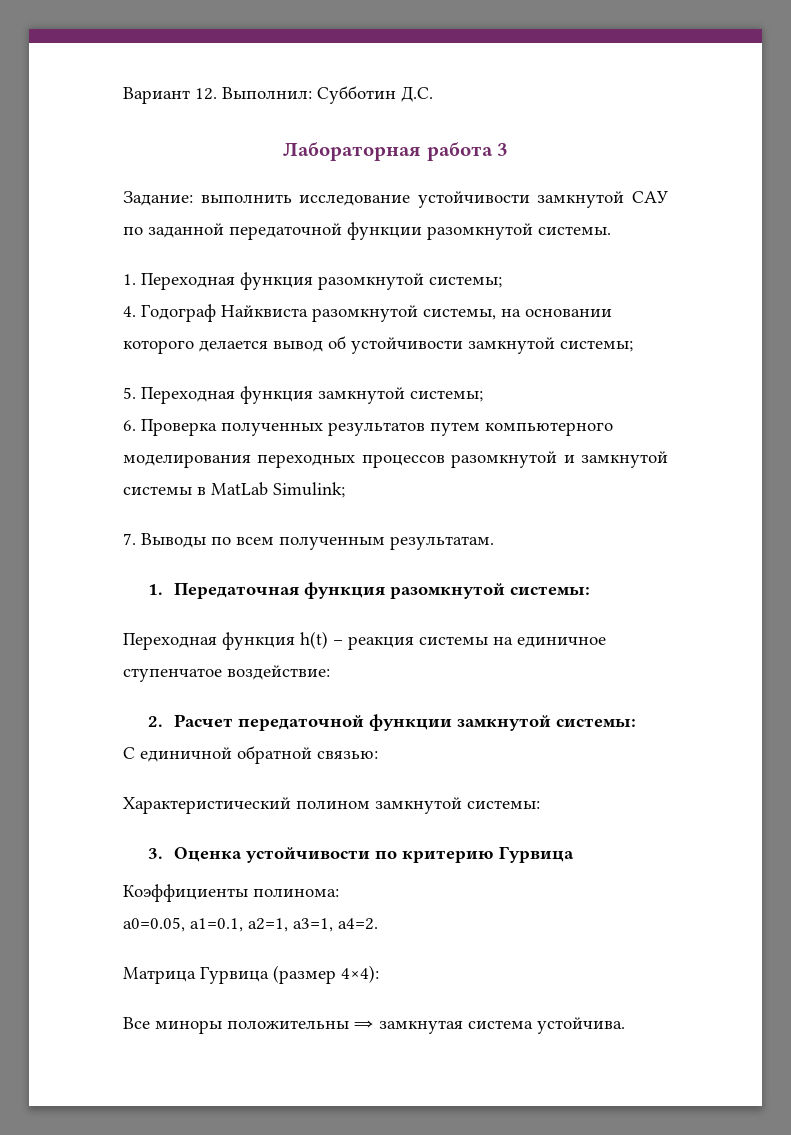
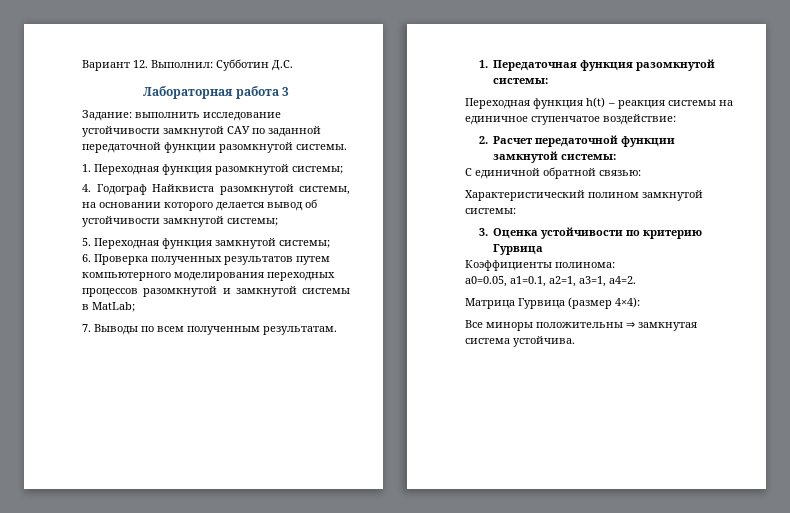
- 6. Проверка полученных результатов путем компьютерного моделирования переходных процессов разомкнутой и замкнутой системы в MatLab Simulink;
+ 6. Проверка полученных результатов путем компьютерного моделирования переходных процессов разомкнутой и замкнутой системы в MatLab;

